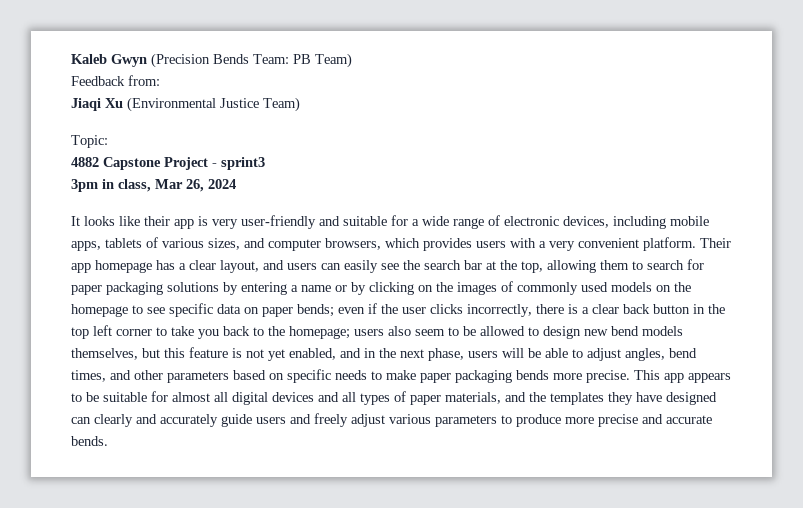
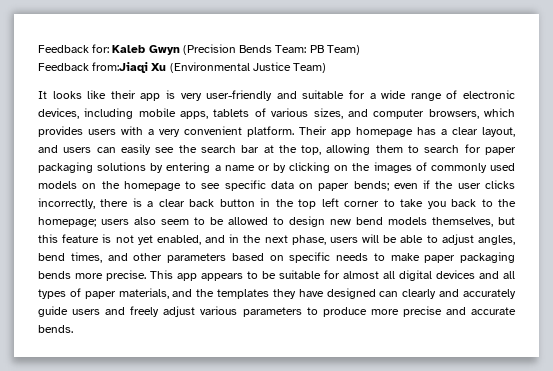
- Kaleb Gwyn (Precision Bends Team: PB Team)
+ Feedback for: Kaleb Gwyn (Precision Bends Team: PB Team)
- Feedback from:
- Jiaqi Xu (Environmental Justice Team)
+ Feedback from:Jiaqi Xu (Environmental Justice Team)
- Topic:
- 4882 Capstone Project - sprint3
- 3pm in class, Mar 26, 2024

